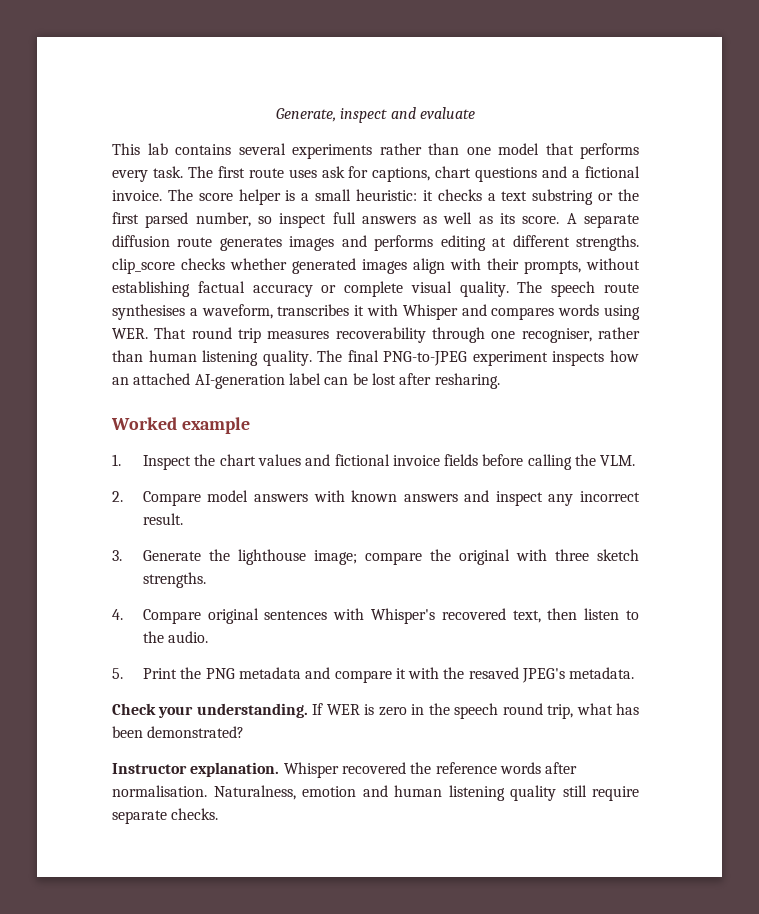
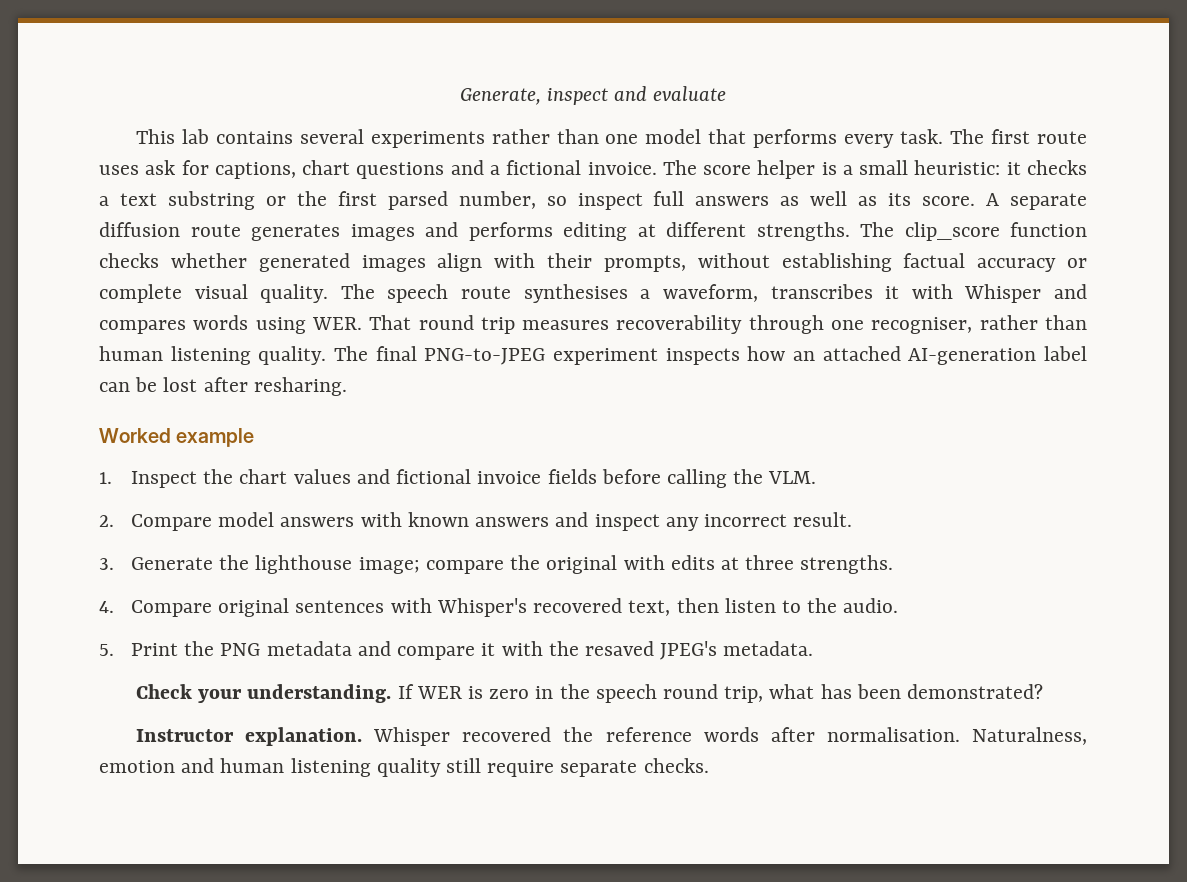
- A separate diffusion route generates images and performs editing at different strengths. clip_score checks whether generated images align with their prompts, without establishing factual accuracy or complete visual quality.
+ A separate diffusion route generates images and performs editing at different strengths. The clip_score function checks whether generated images align with their prompts, without establishing factual accuracy or complete visual quality.
- 3. Generate the lighthouse image; compare the original with three sketch strengths.
+ 3. Generate the lighthouse image; compare the original with edits at three strengths.

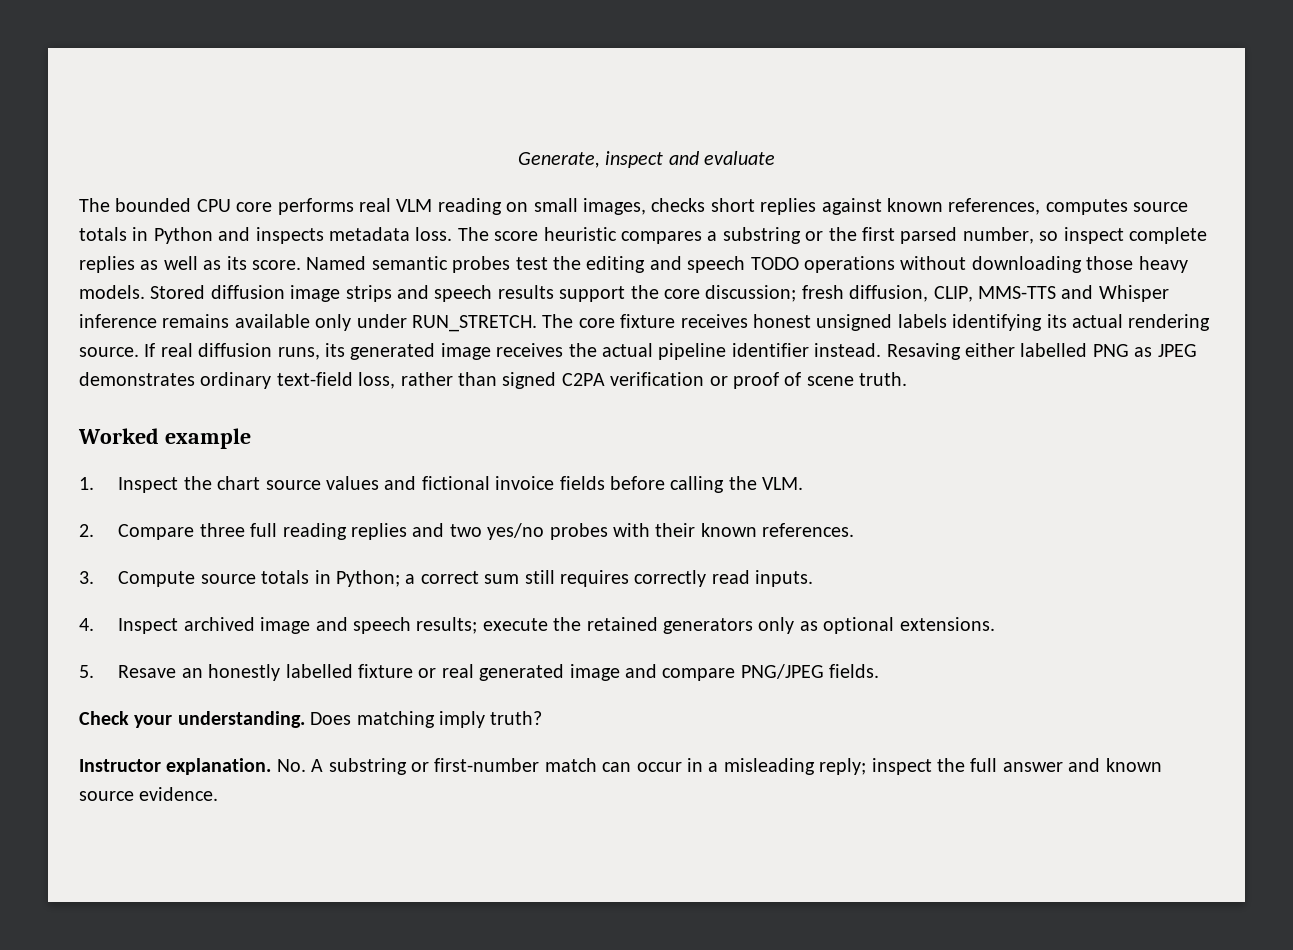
- This lab contains several experiments rather than one model that performs every task. The first route uses ask for captions, chart questions and a fictional invoice. The score helper is a small heuristic: it checks a text substring or the first parsed number, so inspect full answers as well as its score.
+ The bounded CPU core performs real VLM reading on small images, checks short replies against known references, computes source totals in Python and inspects metadata loss. The score heuristic compares a substring or the first parsed number, so inspect complete replies as well as its score.
- A separate diffusion route generates images and performs editing at different strengths. The clip_score function checks whether generated images align with their prompts, without establishing factual accuracy or complete visual quality. The speech route synthesises a waveform, transcribes it with Whisper and compares words using WER. That round trip measures recoverability through one recogniser, rather than human listening quality. The final PNG-to-JPEG experiment inspects how an attached AI-generation label can be lost after resharing.
+ Named semantic probes test the editing and speech TODO operations without downloading those heavy models. Stored diffusion image strips and speech results support the core discussion; fresh diffusion, CLIP, MMS-TTS and Whisper inference remains available only under RUN_STRETCH. The core fixture receives honest unsigned labels identifying its actual rendering source. If real diffusion runs, its generated image receives the actual pipeline identifier instead. Resaving either labelled PNG as JPEG demonstrates ordinary text-field loss, rather than signed C2PA verification or proof of scene truth.
- 1. Inspect the chart values and fictional invoice fields before calling the VLM.
+ 1. Inspect the chart source values and fictional invoice fields before calling the VLM.
- 2. Compare model answers with known answers and inspect any incorrect result.
- 3. Generate the lighthouse image; compare the original with edits at three strengths.
- 4. Compare original sentences with Whisper's recovered text, then listen to the audio.
- 5. Print the PNG metadata and compare it with the resaved JPEG's metadata.
- Check your understanding. If WER is zero in the speech round trip, what has been demonstrated?
- Instructor explanation. Whisper recovered the reference words after normalisation. Naturalness, emotion and human listening quality still require separate checks.
+ 2. Compare three full reading replies and two yes/no probes with their known references.
+ 3. Compute source totals in Python; a correct sum still requires correctly read inputs.
+ 4. Inspect archived image and speech results; execute the retained generators only as optional extensions.
+ 5. Resave an honestly labelled fixture or real generated image and compare PNG/JPEG fields.
+ Check your understanding. Does matching imply truth?
+ Instructor explanation. No. A substring or first-number match can occur in a misleading reply; inspect the full answer and known source evidence.

